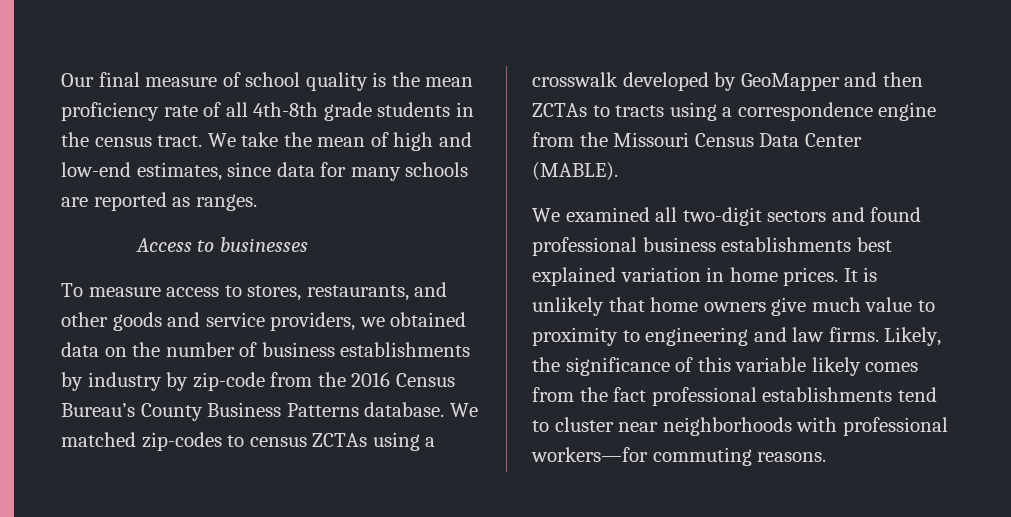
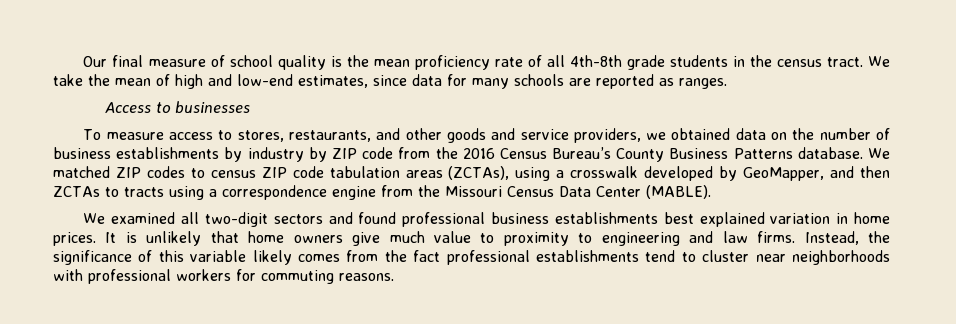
- To measure access to stores, restaurants, and other goods and service providers, we obtained data on the number of business establishments by industry by zip-code from the 2016 Census Bureau’s County Business Patterns database.
+ To measure access to stores, restaurants, and other goods and service providers, we obtained data on the number of business establishments by industry by ZIP code from the 2016 Census Bureau’s County Business Patterns database.
- We matched zip-codes to census ZCTAs using a crosswalk developed by GeoMapper and then ZCTAs to tracts using a correspondence engine from the Missouri Census Data Center (MABLE).
+ We matched ZIP codes to census ZIP code tabulation areas (ZCTAs), using a crosswalk developed by GeoMapper, and then ZCTAs to tracts using a correspondence engine from the Missouri Census Data Center (MABLE).
- Likely, the significance of this variable likely comes from the fact professional establishments tend to cluster near neighborhoods with professional workers—for commuting reasons.
+ Instead, the significance of this variable likely comes from the fact professional establishments tend to cluster near neighborhoods with professional workers for commuting reasons.

